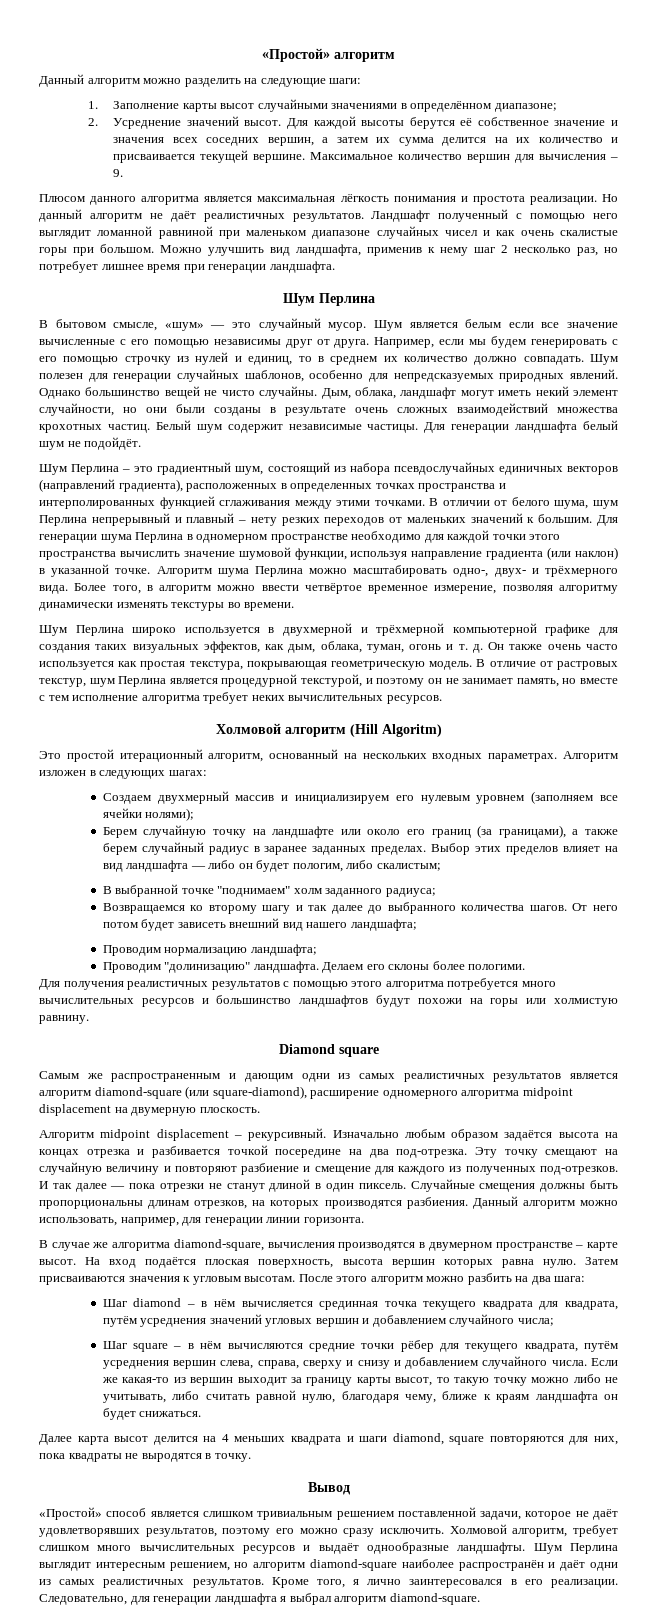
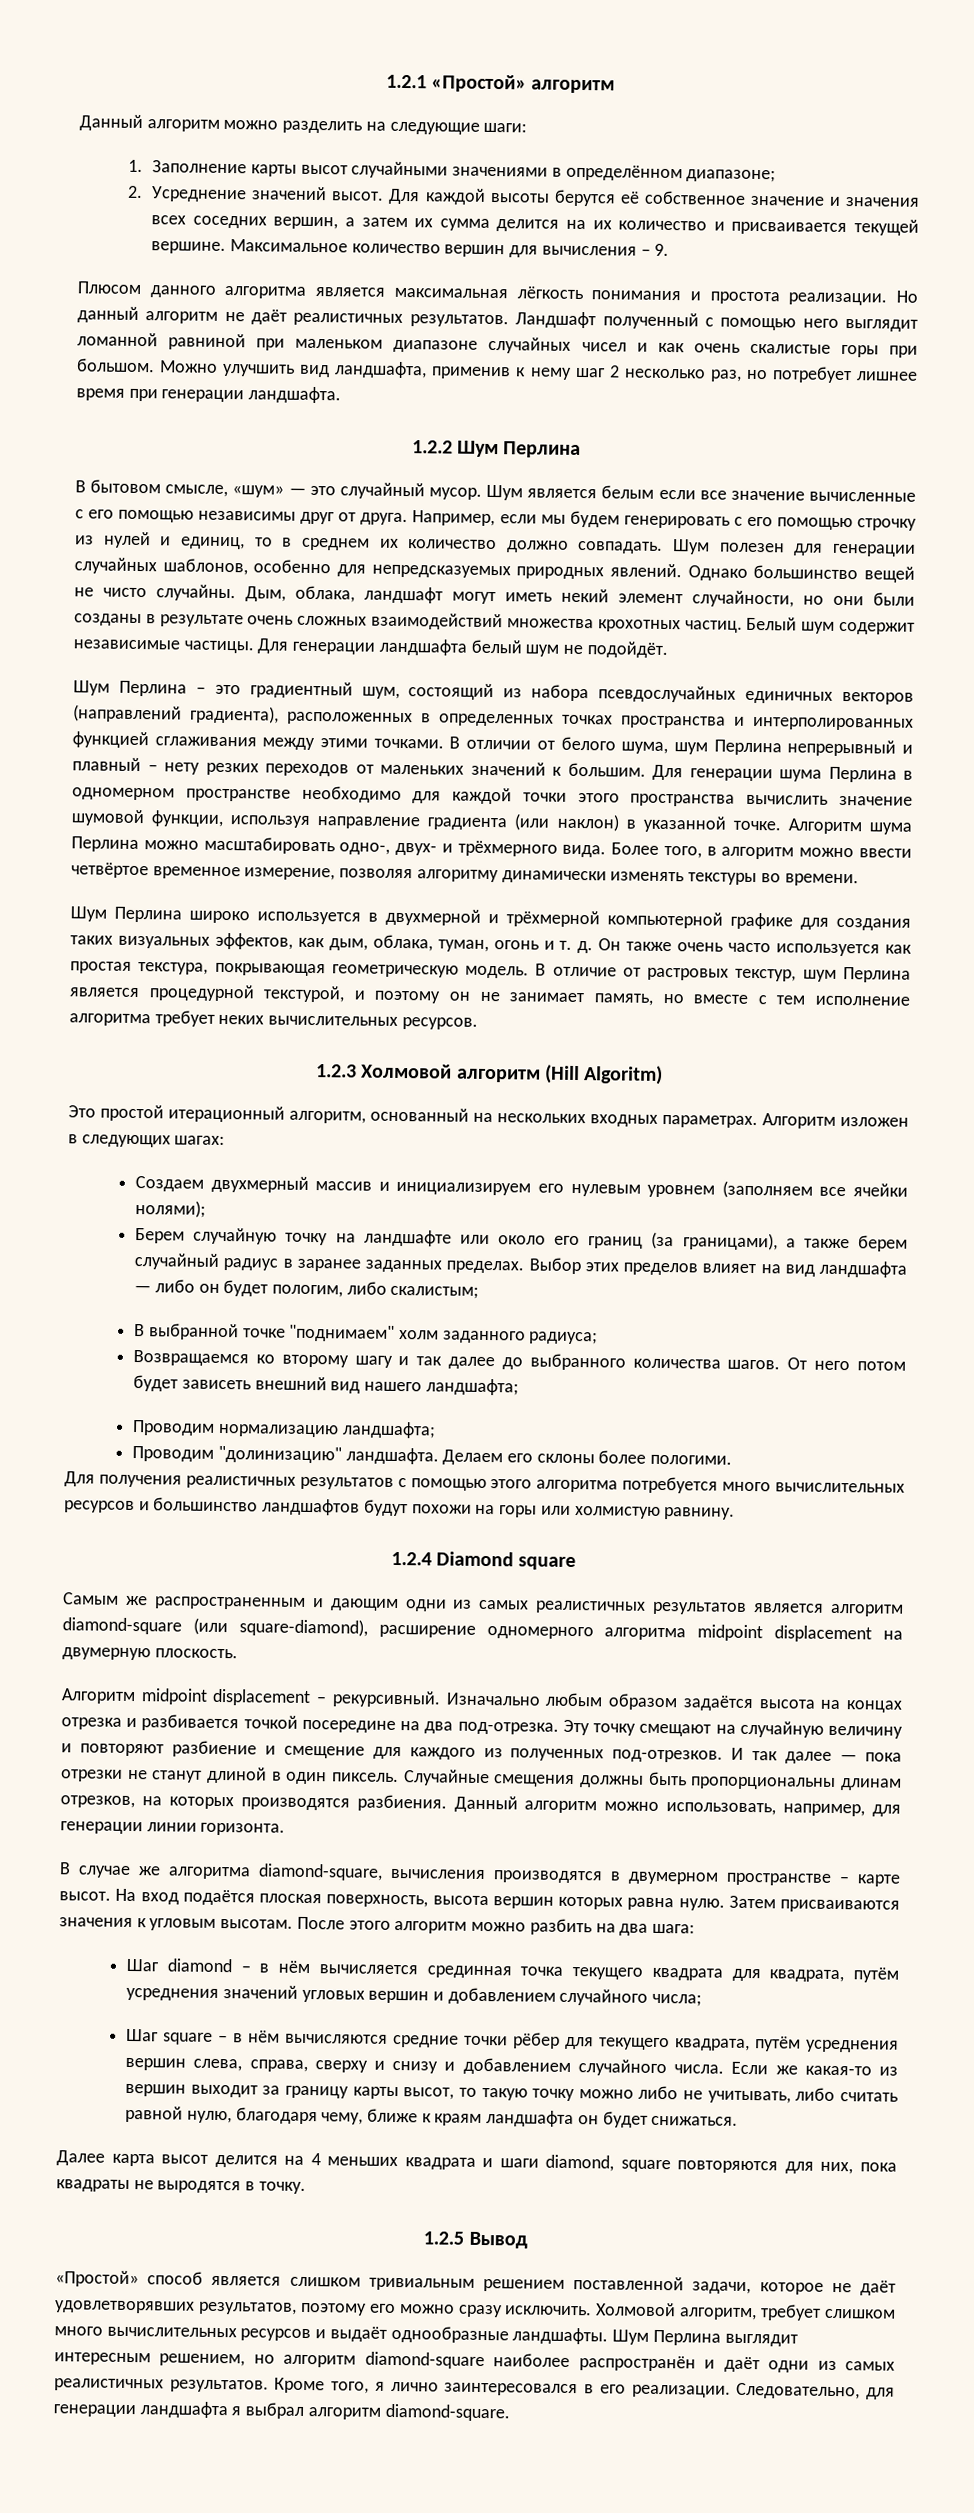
- «Простой» алгоритм
+ 1.2.1 «Простой» алгоритм
  Можно улучшить вид ландшафта, применив к нему шаг 2 несколько раз, но потребует лишнее время при генерации ландшафта.
- Шум Перлина
+ 1.2.2 Шум Перлина
- Холмовой алгоритм (Hill Algoritm)
+ 1.2.3 Холмовой алгоритм (Hill Algoritm)
- Diamond square
+ 1.2.4 Diamond square
- Вывод
+ 1.2.5 Вывод

